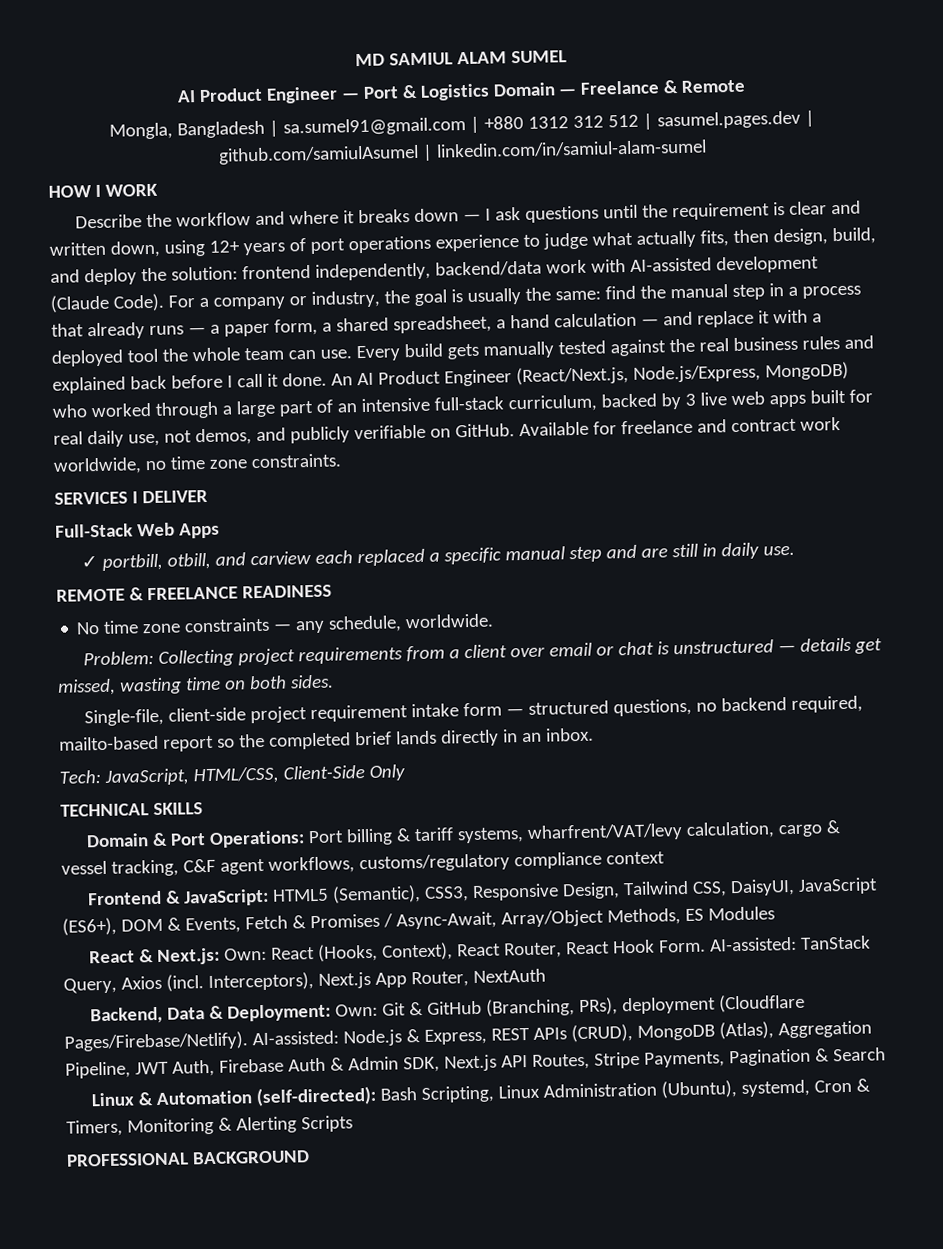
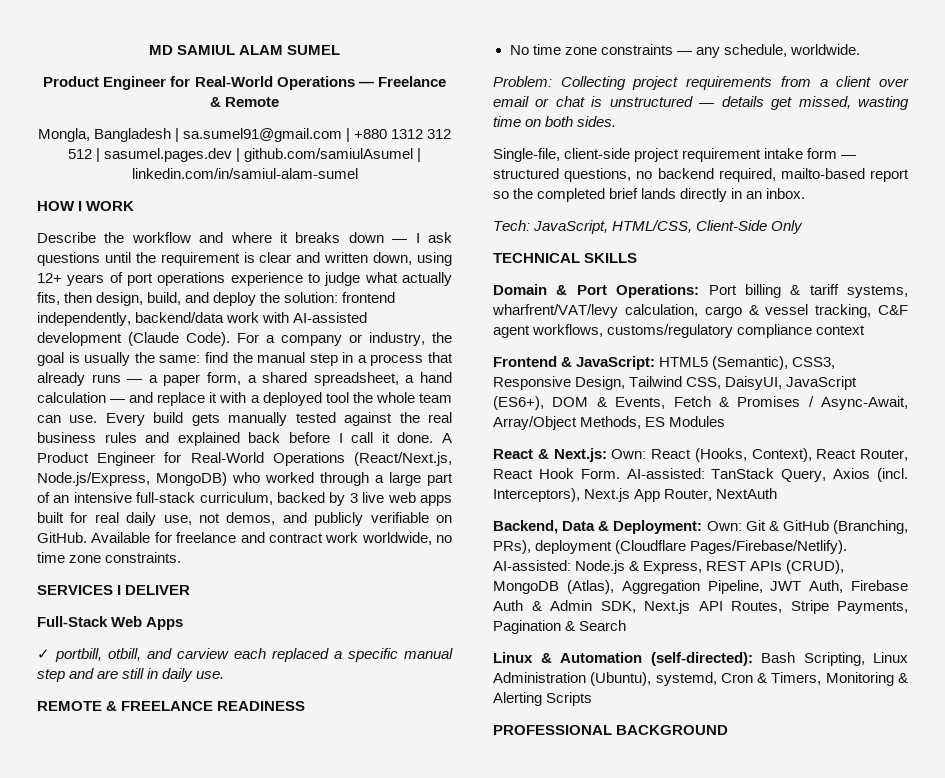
- AI Product Engineer — Port & Logistics Domain — Freelance & Remote
+ Product Engineer for Real-World Operations — Freelance & Remote
- An AI Product Engineer (React/Next.js, Node.js/Express, MongoDB) who worked through a large part of an intensive full-stack curriculum, backed by 3 live web apps built for real daily use, not demos, and publicly verifiable on GitHub.
+ A Product Engineer for Real-World Operations (React/Next.js, Node.js/Express, MongoDB) who worked through a large part of an intensive full-stack curriculum, backed by 3 live web apps built for real daily use, not demos, and publicly verifiable on GitHub.

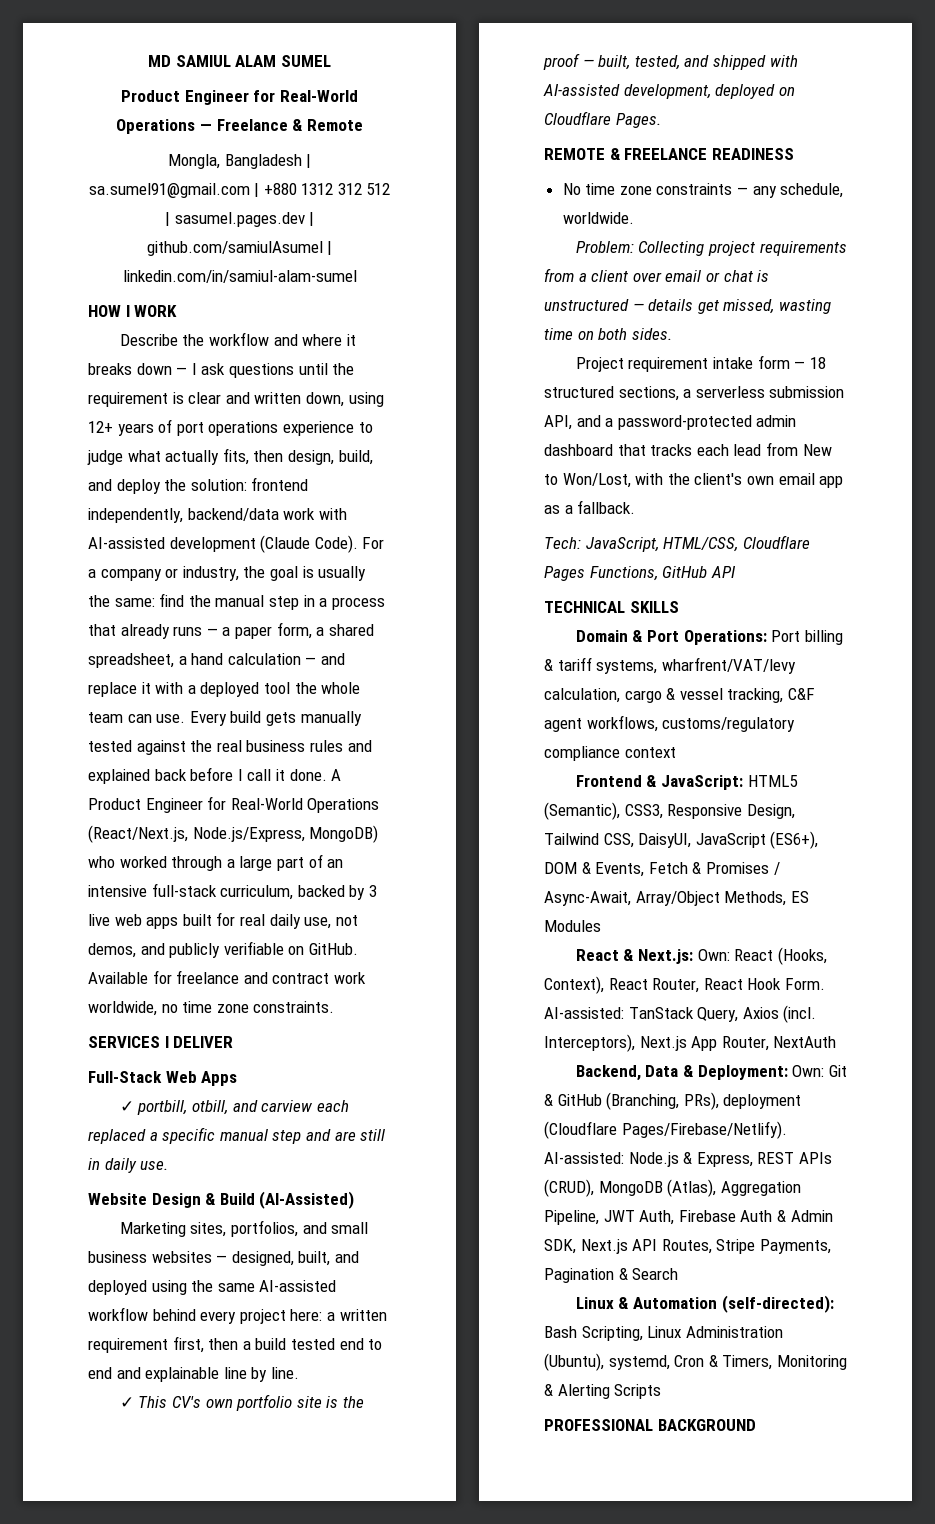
+ Website Design & Build (AI-Assisted)
+ Marketing sites, portfolios, and small business websites — designed, built, and deployed using the same AI-assisted workflow behind every project here: a written requirement first, then a build tested end to end and explainable line by line.
+ ✓ This CV's own portfolio site is the proof — built, tested, and shipped with AI-assisted development, deployed on Cloudflare Pages.
- Single-file, client-side project requirement intake form — structured questions, no backend required, mailto-based report so the completed brief lands directly in an inbox.
- Tech: JavaScript, HTML/CSS, Client-Side Only
+ Project requirement intake form — 18 structured sections, a serverless submission API, and a password-protected admin dashboard that tracks each lead from New to Won/Lost, with the client's own email app as a fallback.
+ Tech: JavaScript, HTML/CSS, Cloudflare Pages Functions, GitHub API

